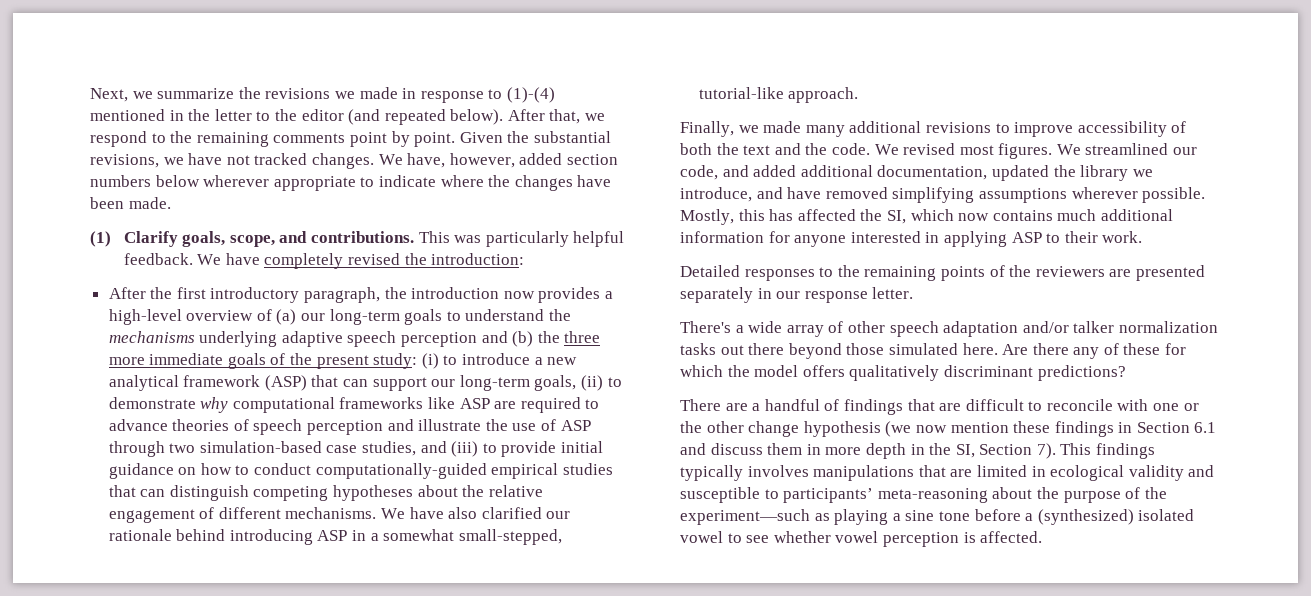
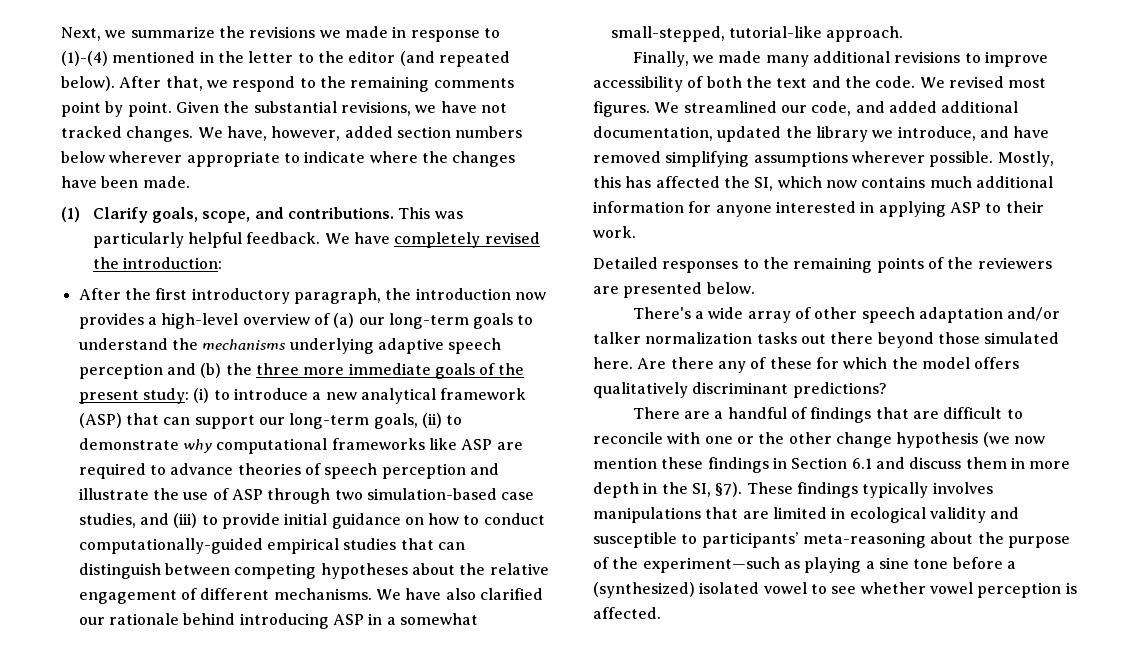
- (i) to introduce a new analytical framework (ASP) that can support our long-term goals, (ii) to demonstrate why computational frameworks like ASP are required to advance theories of speech perception and illustrate the use of ASP through two simulation-based case studies, and (iii) to provide initial guidance on how to conduct computationally-guided empirical studies that can distinguish competing hypotheses about the relative engagement of different mechanisms.
+ (i) to introduce a new analytical framework (ASP) that can support our long-term goals, (ii) to demonstrate why computational frameworks like ASP are required to advance theories of speech perception and illustrate the use of ASP through two simulation-based case studies, and (iii) to provide initial guidance on how to conduct computationally-guided empirical studies that can distinguish between competing hypotheses about the relative engagement of different mechanisms.
- Detailed responses to the remaining points of the reviewers are presented separately in our response letter.
+ Detailed responses to the remaining points of the reviewers are presented below.
- There are a handful of findings that are difficult to reconcile with one or the other change hypothesis (we now mention these findings in Section 6.1 and discuss them in more depth in the SI, Section 7). This findings typically involves manipulations that are limited in ecological validity and susceptible to participants’ meta-reasoning about the purpose of the experiment—such as playing a sine tone before a (synthesized) isolated vowel to see whether vowel perception is affected.
+ There are a handful of findings that are difficult to reconcile with one or the other change hypothesis (we now mention these findings in Section 6.1 and discuss them in more depth in the SI, §7). These findings typically involves manipulations that are limited in ecological validity and susceptible to participants’ meta-reasoning about the purpose of the experiment—such as playing a sine tone before a (synthesized) isolated vowel to see whether vowel perception is affected.

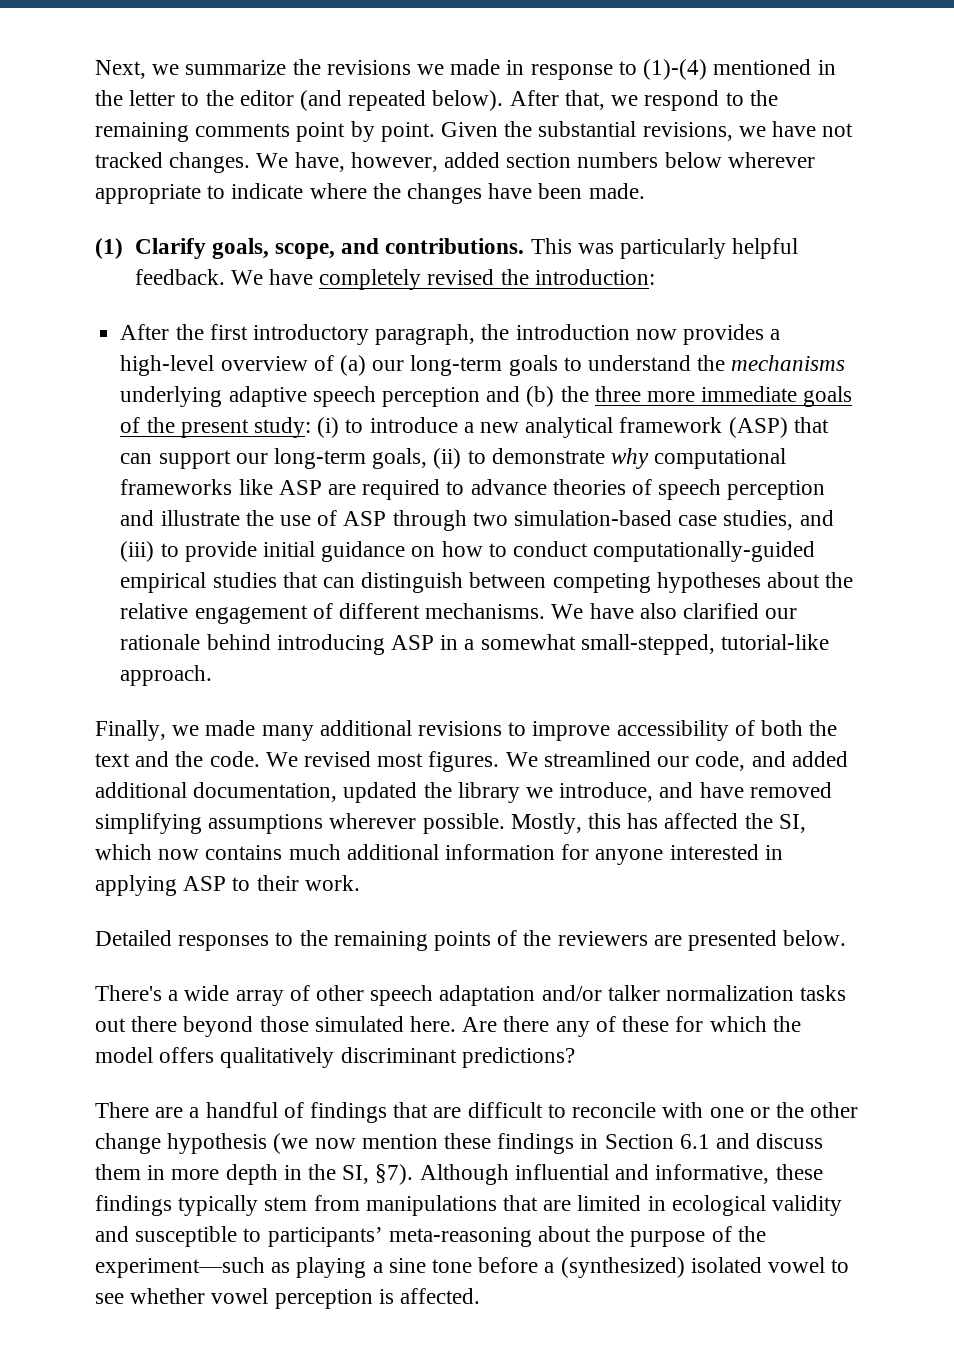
- These findings typically involves manipulations that are limited in ecological validity and susceptible to participants’ meta-reasoning about the purpose of the experiment—such as playing a sine tone before a (synthesized) isolated vowel to see whether vowel perception is affected.
+ Although influential and informative, these findings typically stem from manipulations that are limited in ecological validity and susceptible to participants’ meta-reasoning about the purpose of the experiment—such as playing a sine tone before a (synthesized) isolated vowel to see whether vowel perception is affected.

